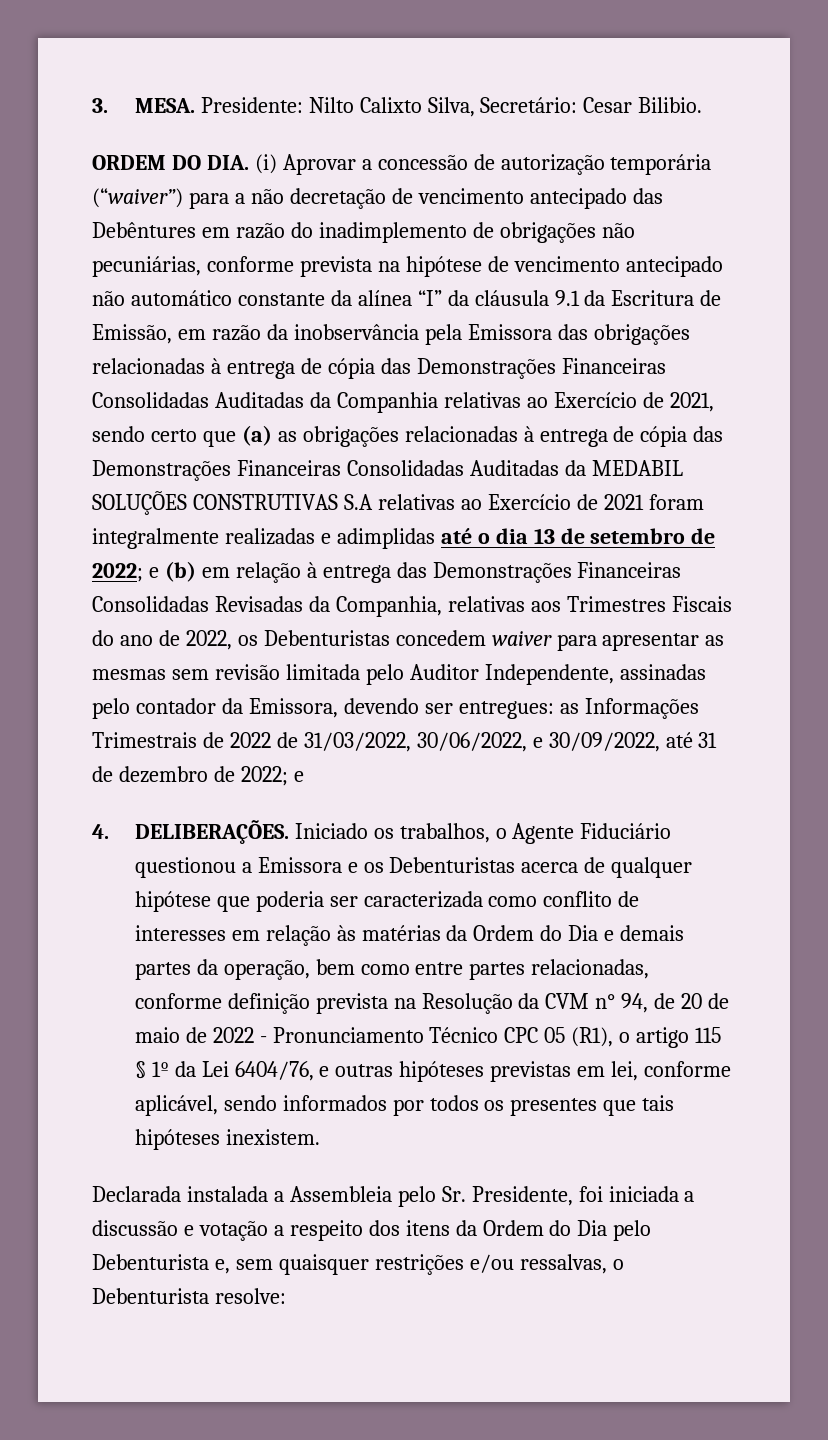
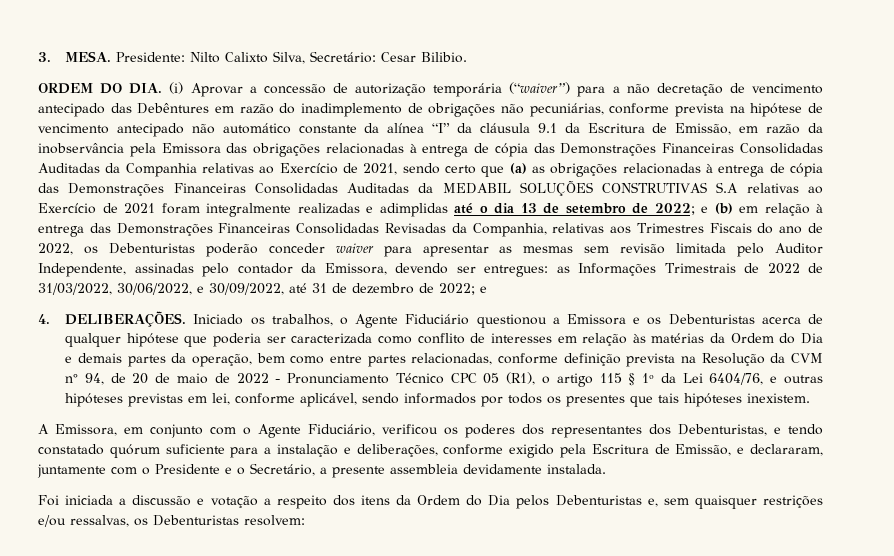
- e (b) em relação à entrega das Demonstrações Financeiras Consolidadas Revisadas da Companhia, relativas aos Trimestres Fiscais do ano de 2022, os Debenturistas concedem waiver para apresentar as mesmas sem revisão limitada pelo Auditor Independente, assinadas pelo contador da Emissora, devendo ser entregues:
+ e (b) em relação à entrega das Demonstrações Financeiras Consolidadas Revisadas da Companhia, relativas aos Trimestres Fiscais do ano de 2022, os Debenturistas poderão conceder waiver para apresentar as mesmas sem revisão limitada pelo Auditor Independente, assinadas pelo contador da Emissora, devendo ser entregues:
- Declarada instalada a Assembleia pelo Sr. Presidente, foi iniciada a discussão e votação a respeito dos itens da Ordem do Dia pelo Debenturista e, sem quaisquer restrições e/ou ressalvas, o Debenturista resolve:
+ A Emissora, em conjunto com o Agente Fiduciário, verificou os poderes dos representantes dos Debenturistas, e tendo constatado quórum suficiente para a instalação e deliberações, conforme exigido pela Escritura de Emissão, e declararam, juntamente com o Presidente e o Secretário, a presente assembleia devidamente instalada.
+ Foi iniciada a discussão e votação a respeito dos itens da Ordem do Dia pelos Debenturistas e, sem quaisquer restrições e/ou ressalvas, os Debenturistas resolvem:

